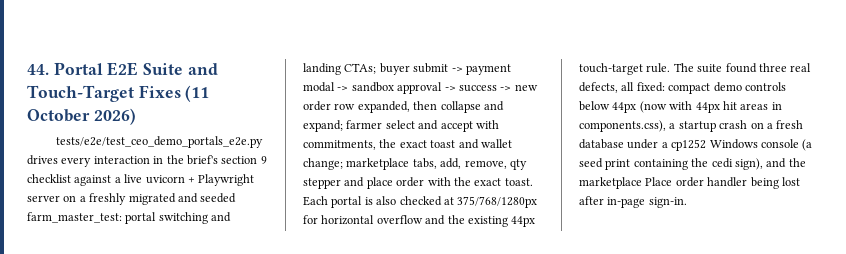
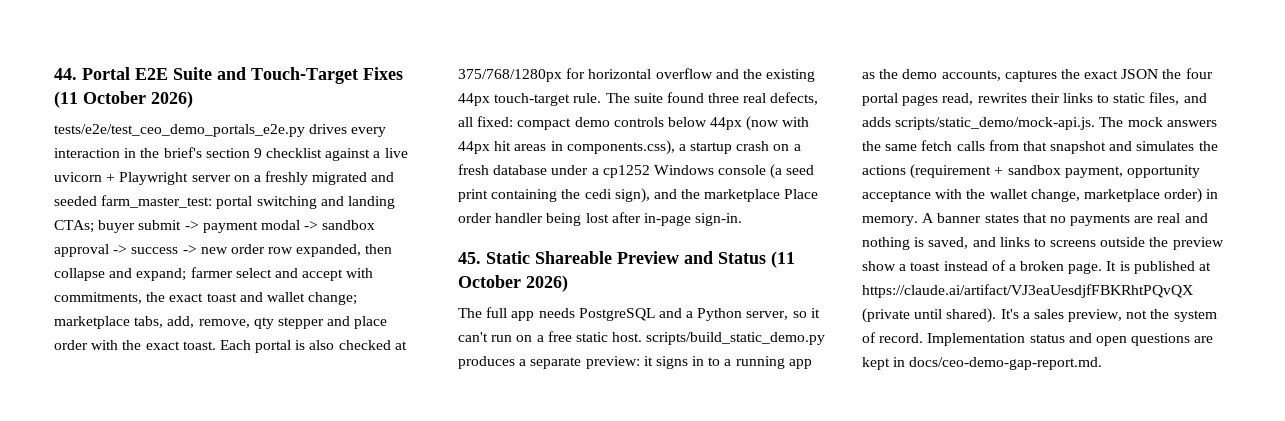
+ 45. Static Shareable Preview and Status (11 October 2026)
+ The full app needs PostgreSQL and a Python server, so it can't run on a free static host. scripts/build_static_demo.py produces a separate preview: it signs in to a running app as the demo accounts, captures the exact JSON the four portal pages read, rewrites their links to static files, and adds scripts/static_demo/mock-api.js. The mock answers the same fetch calls from that snapshot and simulates the actions (requirement + sandbox payment, opportunity acceptance with the wallet change, marketplace order) in memory. A banner states that no payments are real and nothing is saved, and links to screens outside the preview show a toast instead of a broken page. It is published at https://claude.ai/artifact/VJ3eaUesdjfFBKRhtPQvQX (private until shared). It's a sales preview, not the system of record. Implementation status and open questions are kept in docs/ceo-demo-gap-report.md.

